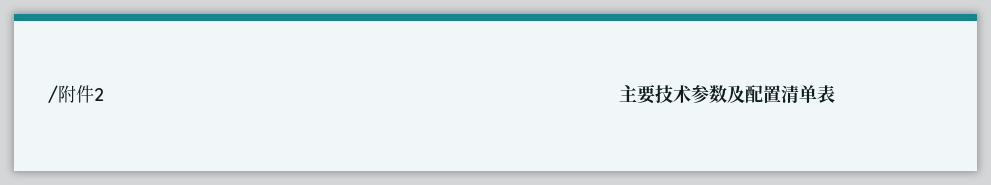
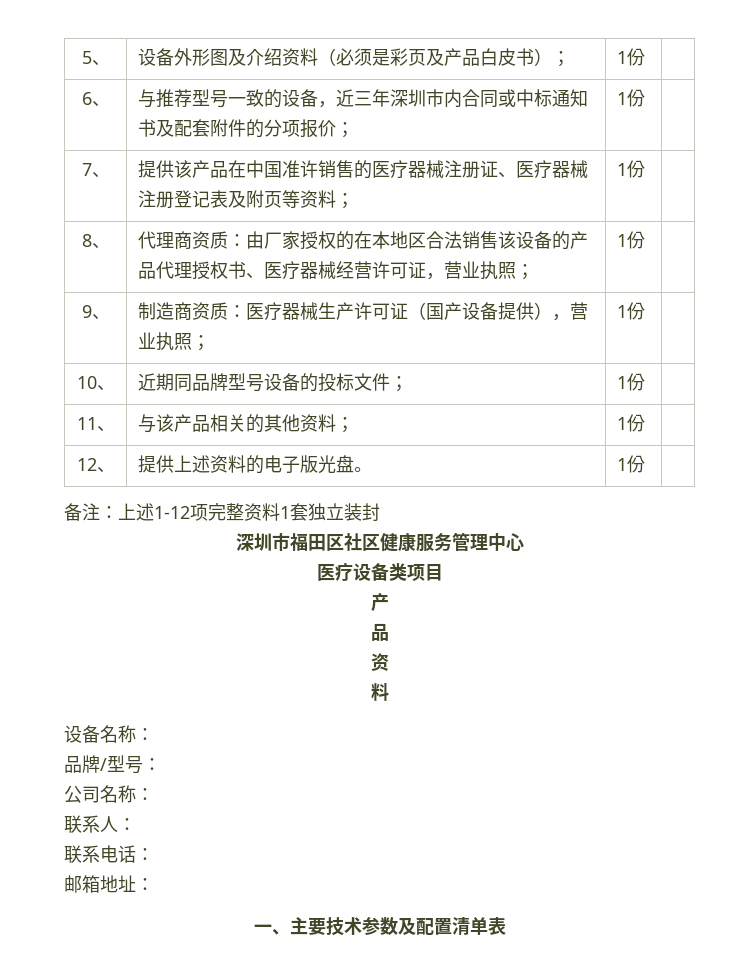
- /附件2
- 主要技术参数及配置清单表
+ 5、 | 设备外形图及介绍资料（必须是彩页及产品白皮书）； | 1份 |
+ 6、 | 与推荐型号一致的设备，近三年深圳市内合同或中标通知书及配套附件的分项报价； | 1份 |
+ 7、 | 提供该产品在中国准许销售的医疗器械注册证、医疗器械注册登记表及附页等资料； | 1份 |
+ 8、 | 代理商资质：由厂家授权的在本地区合法销售该设备的产品代理授权书、医疗器械经营许可证，营业执照； | 1份 |
+ 9、 | 制造商资质：医疗器械生产许可证（国产设备提供），营业执照； | 1份 |
+ 10、 | 近期同品牌型号设备的投标文件； | 1份 |
+ 11、 | 与该产品相关的其他资料； | 1份 |
+ 12、 | 提供上述资料的电子版光盘。 | 1份 |
+ 备注：上述1-12项完整资料1套独立装封
+ 深圳市福田区社区健康服务管理中心
+ 医疗设备类项目
+ 产
+ 品
+ 资
+ 料
+ 设备名称：
+ 品牌/型号：
+ 公司名称：
+ 联系人：
+ 联系电话：
+ 邮箱地址：
+ 一、主要技术参数及配置清单表

